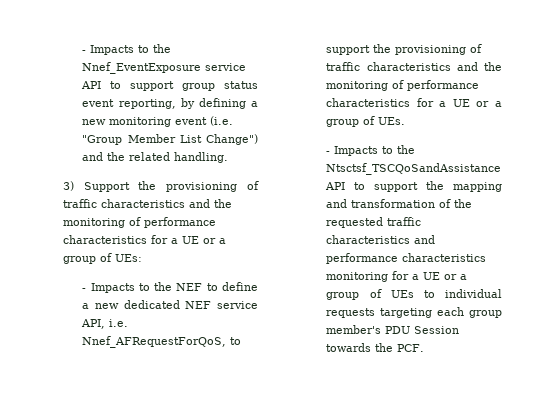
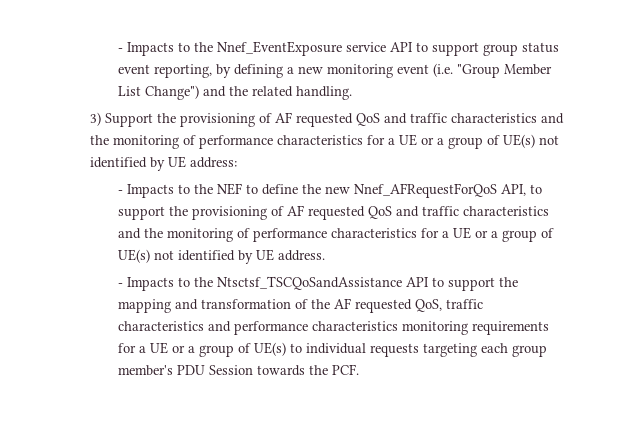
- 3) Support the provisioning of traffic characteristics and the monitoring of performance characteristics for a UE or a group of UEs:
+ 3) Support the provisioning of AF requested QoS and traffic characteristics and the monitoring of performance characteristics for a UE or a group of UE(s) not identified by UE address:
- - Impacts to the NEF to define a new dedicated NEF service API, i.e. Nnef_AFRequestForQoS, to support the provisioning of traffic characteristics and the monitoring of performance characteristics for a UE or a group of UEs.
+ - Impacts to the NEF to define the new Nnef_AFRequestForQoS API, to support the provisioning of AF requested QoS and traffic characteristics and the monitoring of performance characteristics for a UE or a group of UE(s) not identified by UE address.
- - Impacts to the Ntsctsf_TSCQoSandAssistance API to support the mapping and transformation of the requested traffic characteristics and performance characteristics monitoring for a UE or a group of UEs to individual requests targeting each group member's PDU Session towards the PCF.
+ - Impacts to the Ntsctsf_TSCQoSandAssistance API to support the mapping and transformation of the AF requested QoS, traffic characteristics and performance characteristics monitoring requirements for a UE or a group of UE(s) to individual requests targeting each group member's PDU Session towards the PCF.

